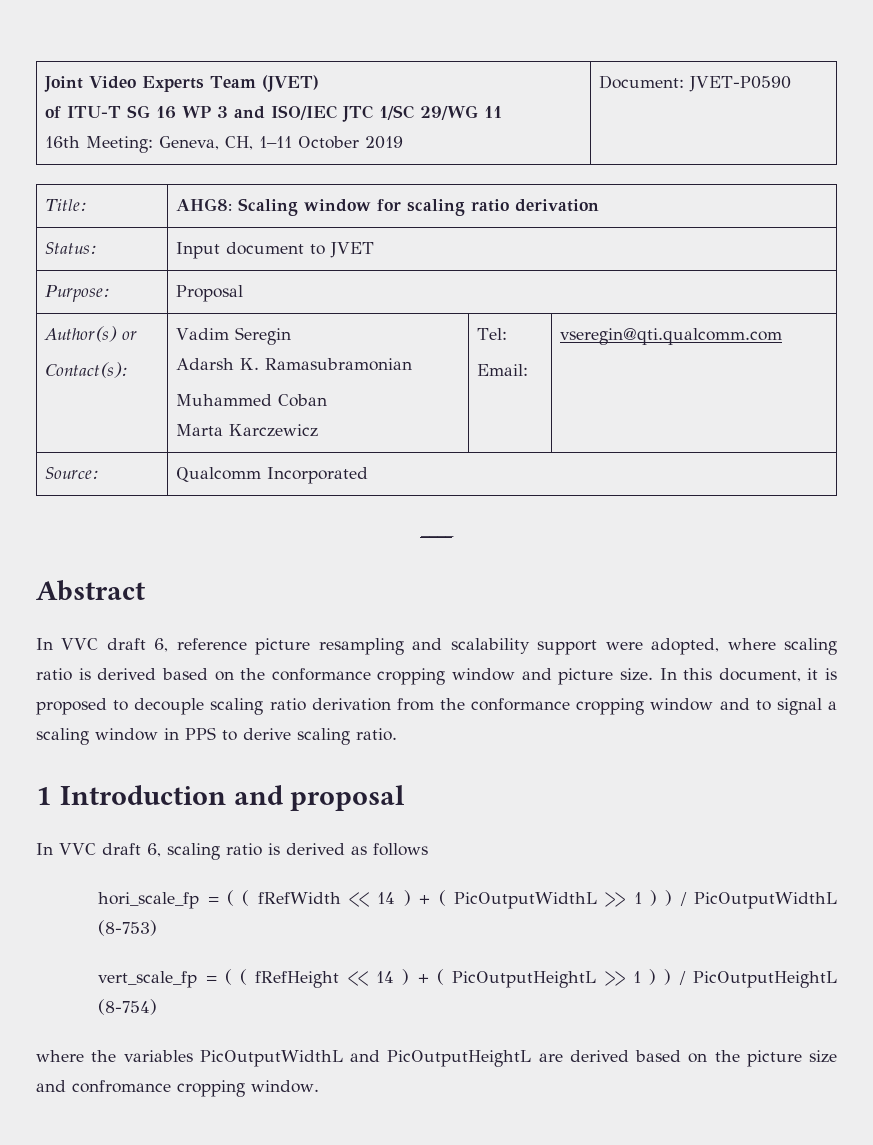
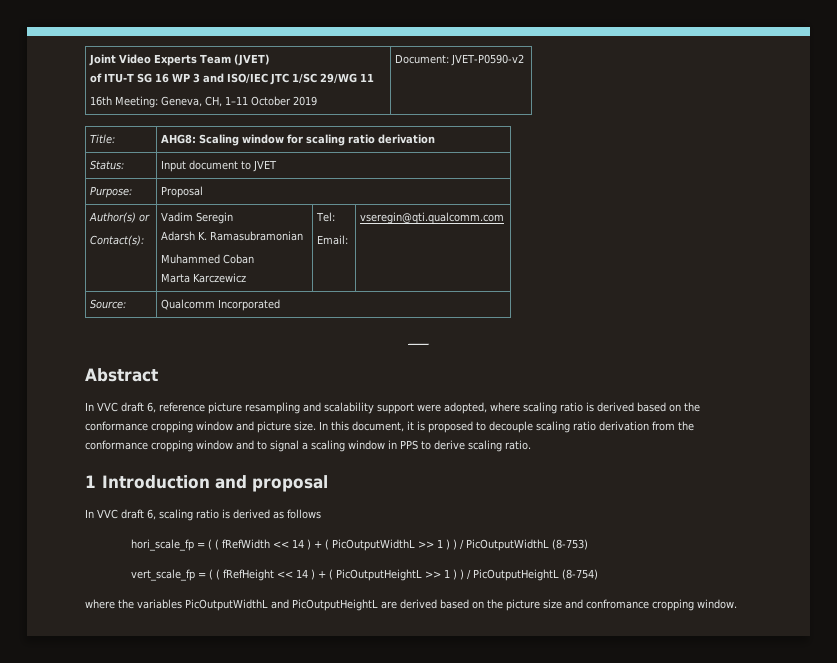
  Joint Video Experts Team (JVET)
  of ITU-T SG 16 WP 3 and ISO/IEC JTC 1/SC 29/WG 11
- 16th Meeting: Geneva, CH, 1–11 October 2019 | Document: JVET-P0590
+ 16th Meeting: Geneva, CH, 1–11 October 2019 | Document: JVET-P0590-v2

